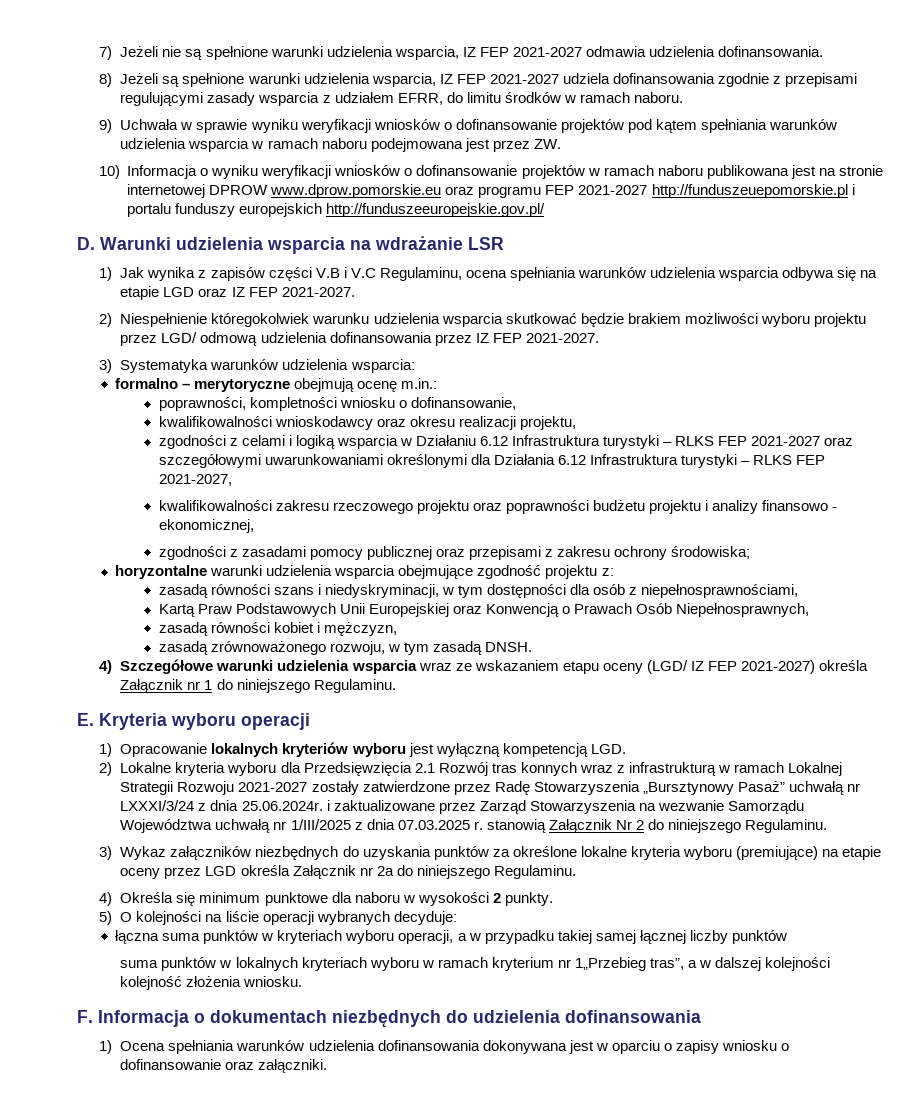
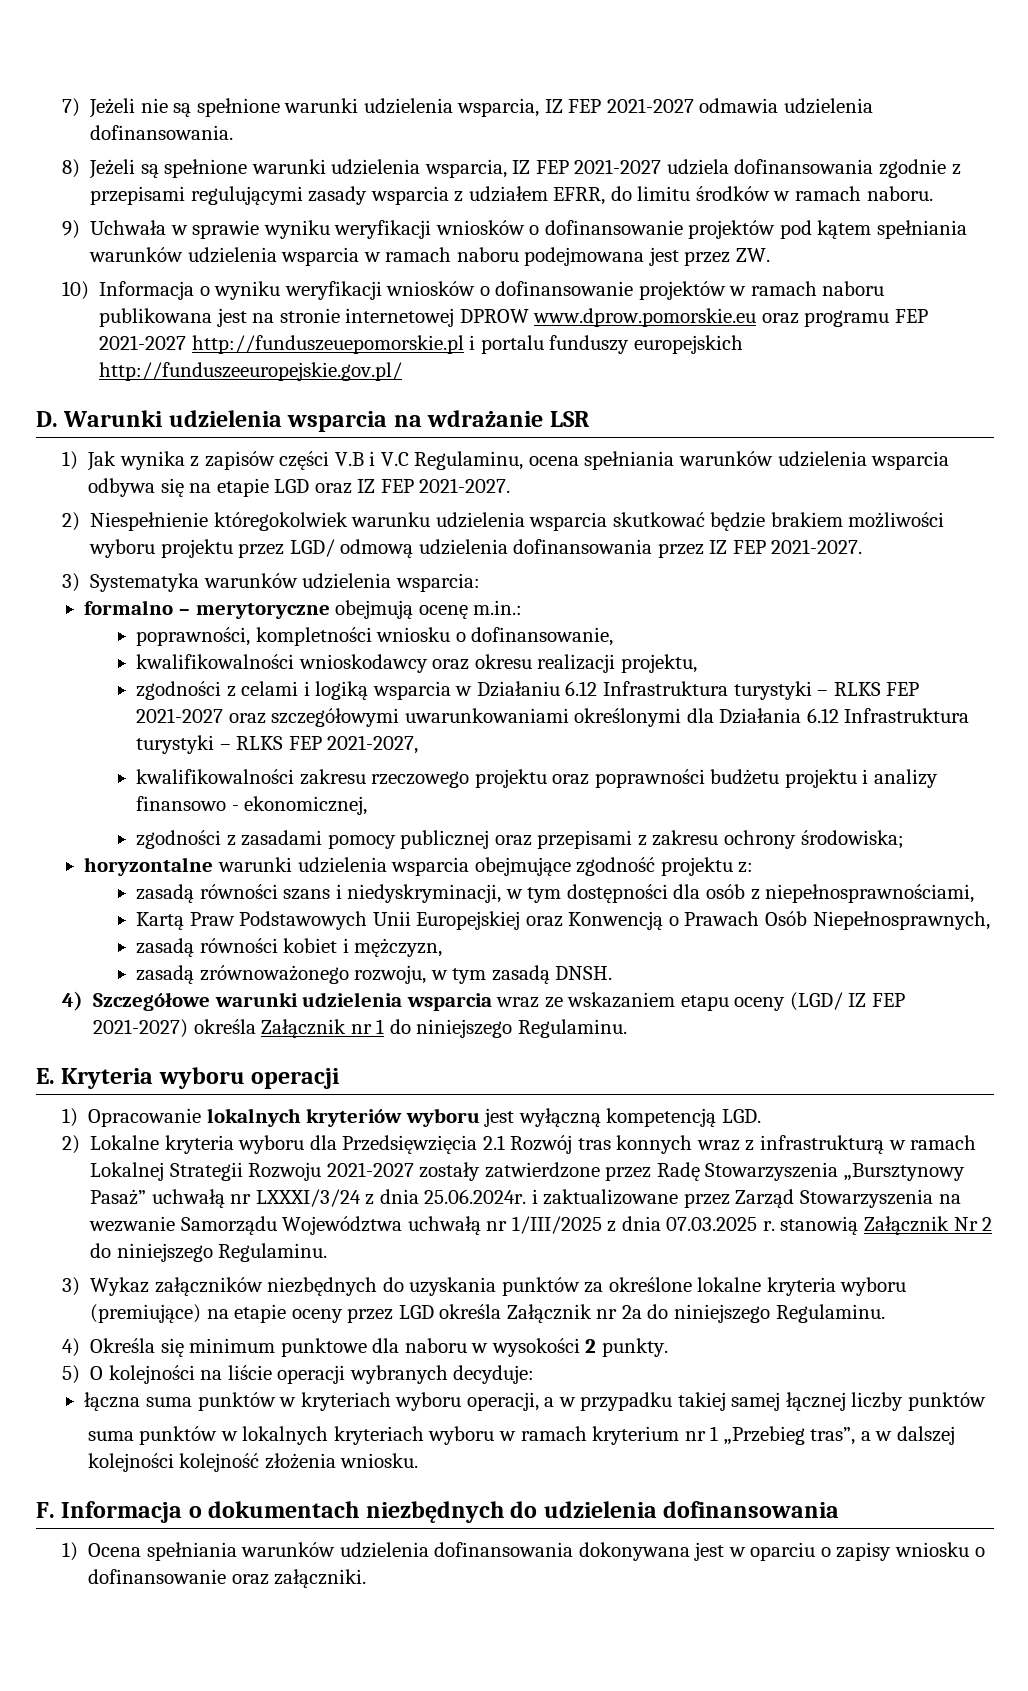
- suma punktów w lokalnych kryteriach wyboru w ramach kryterium nr 1„Przebieg tras”, a w dalszej kolejności kolejność złożenia wniosku.
+ suma punktów w lokalnych kryteriach wyboru w ramach kryterium nr 1 „Przebieg tras”, a w dalszej kolejności kolejność złożenia wniosku.

